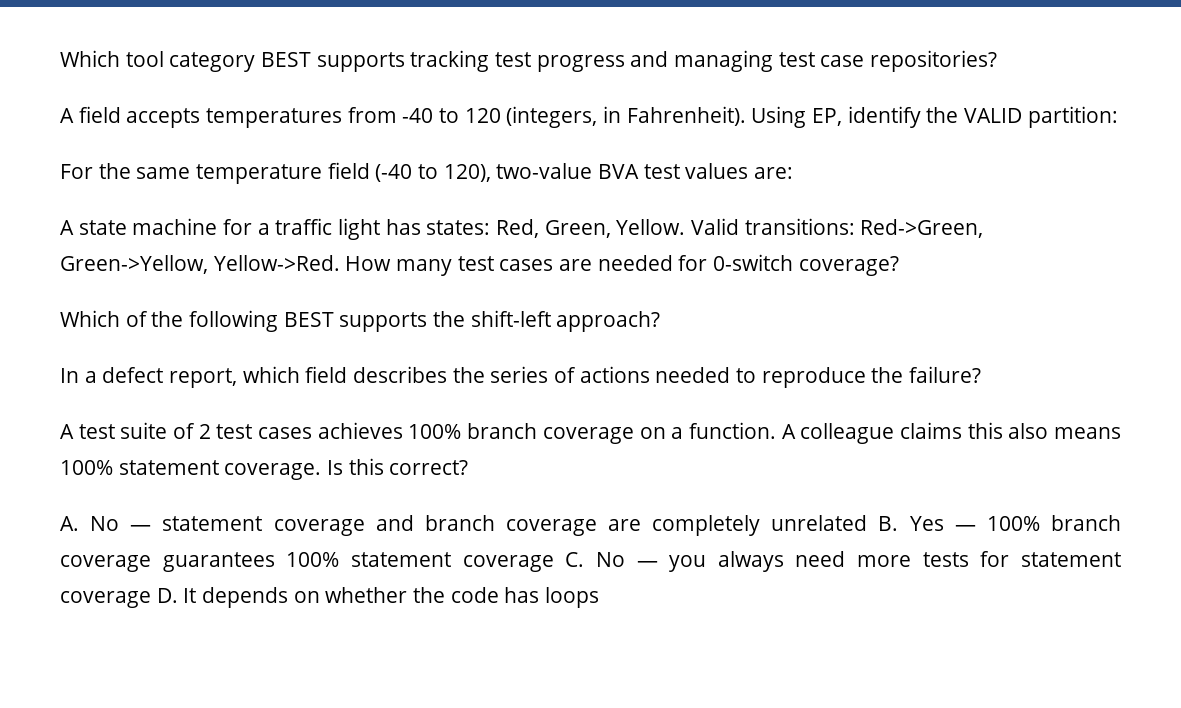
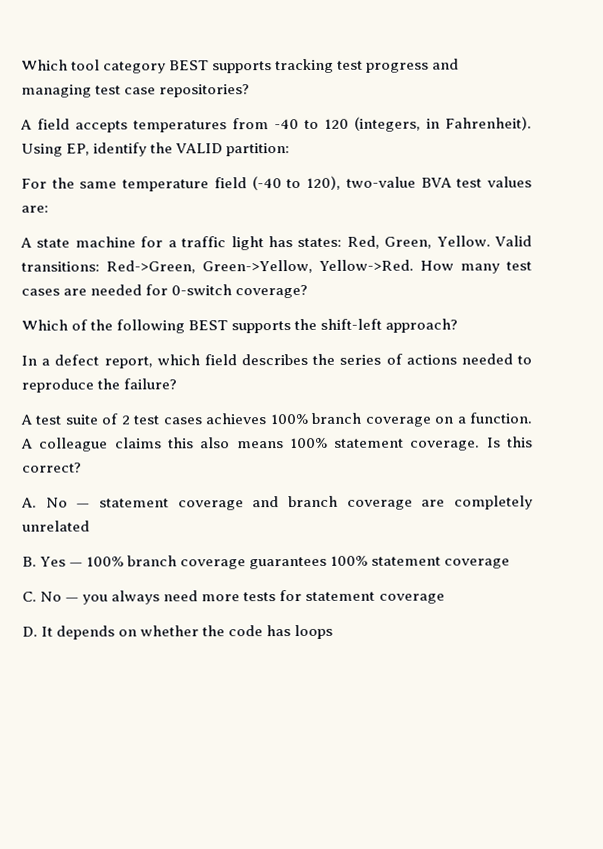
- A. No — statement coverage and branch coverage are completely unrelated B. Yes — 100% branch coverage guarantees 100% statement coverage C. No — you always need more tests for statement coverage D. It depends on whether the code has loops
+ A. No — statement coverage and branch coverage are completely unrelated
+ B. Yes — 100% branch coverage guarantees 100% statement coverage
+ C. No — you always need more tests for statement coverage
+ D. It depends on whether the code has loops

